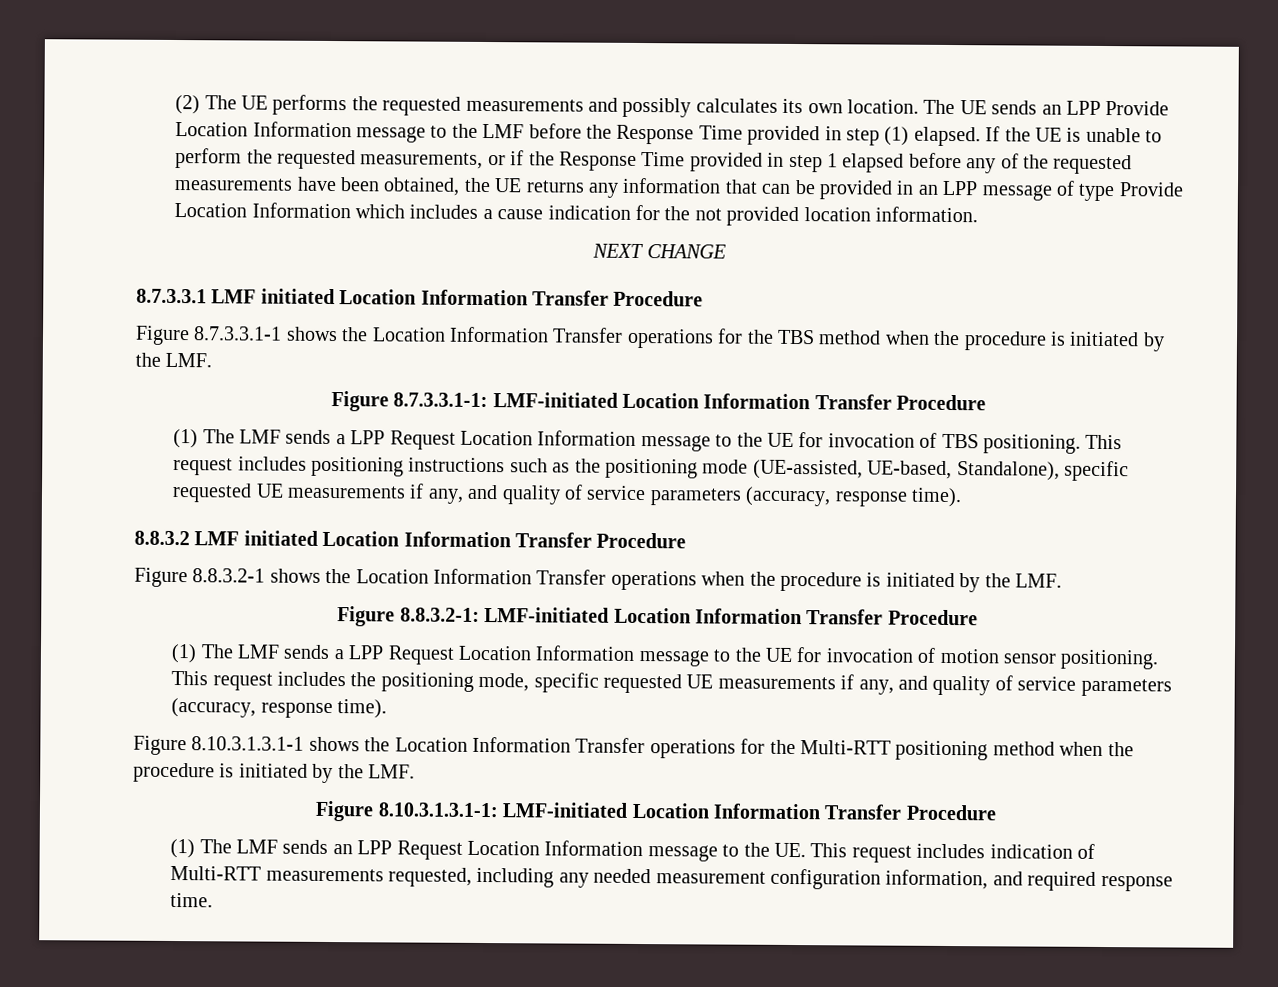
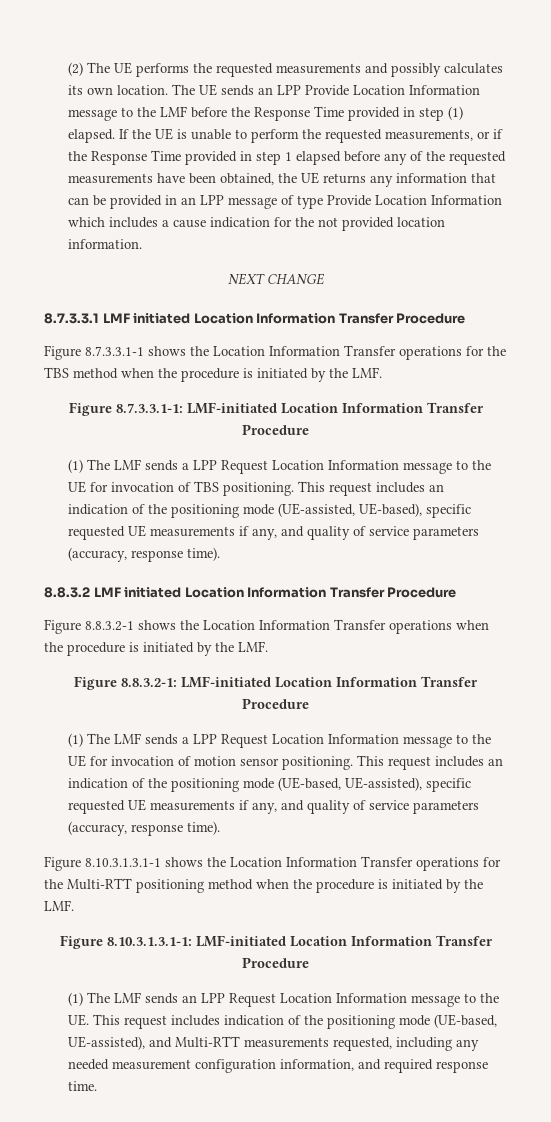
- This request includes positioning instructions such as the positioning mode (UE-assisted, UE-based, Standalone), specific requested UE measurements if any, and quality of service parameters (accuracy, response time).
+ This request includes an indication of the positioning mode (UE-assisted, UE-based), specific requested UE measurements if any, and quality of service parameters (accuracy, response time).
- This request includes the positioning mode, specific requested UE measurements if any, and quality of service parameters (accuracy, response time).
+ This request includes an indication of the positioning mode (UE-based, UE-assisted), specific requested UE measurements if any, and quality of service parameters (accuracy, response time).
- (1) The LMF sends an LPP Request Location Information message to the UE. This request includes indication of Multi-RTT measurements requested, including any needed measurement configuration information, and required response time.
+ (1) The LMF sends an LPP Request Location Information message to the UE. This request includes indication of the positioning mode (UE-based, UE-assisted), and Multi-RTT measurements requested, including any needed measurement configuration information, and required response time.

